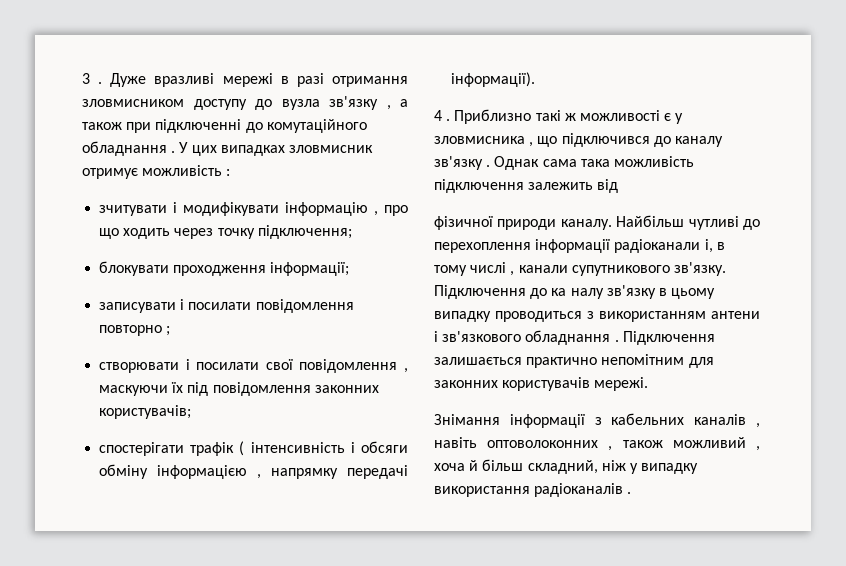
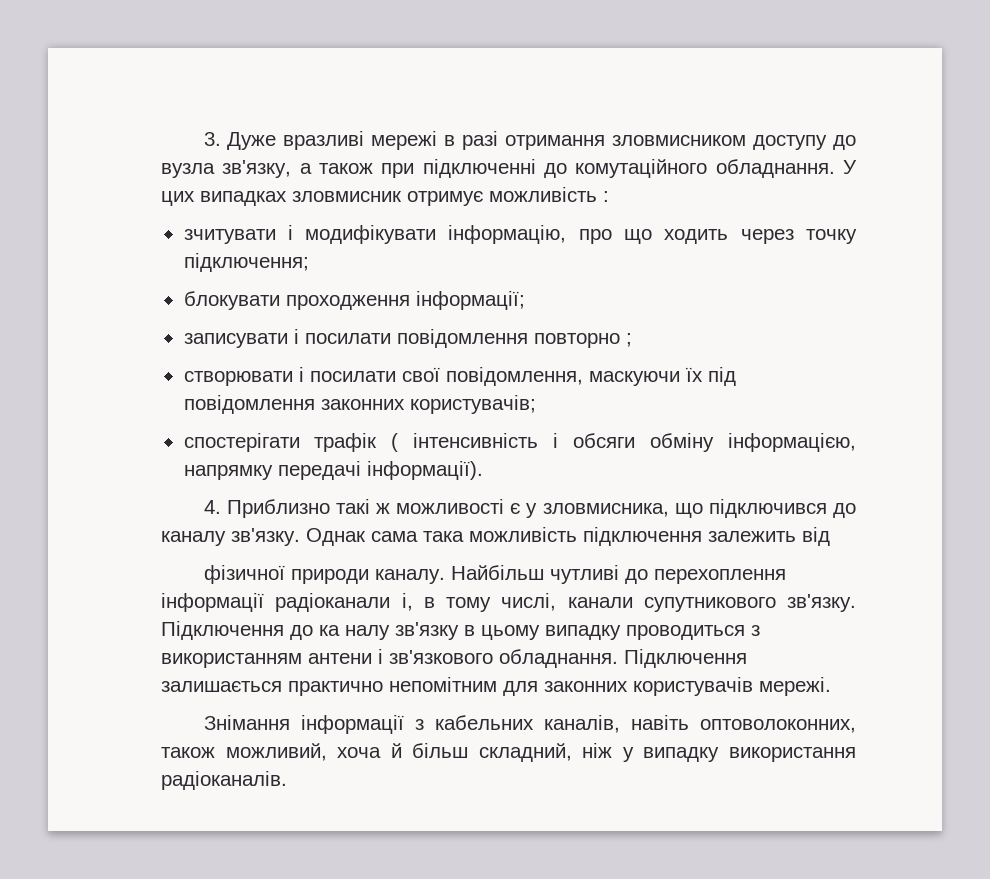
- 3 . Дуже вразливі мережі в разі отримання зловмисником доступу до вузла зв'язку , а також при підключенні до комутаційного обладнання .
+ 3. Дуже вразливі мережі в разі отримання зловмисником доступу до вузла зв'язку, а також при підключенні до комутаційного обладнання.
- зчитувати і модифікувати інформацію , про що ходить через точку підключення;
+ зчитувати і модифікувати інформацію, про що ходить через точку підключення;
- створювати і посилати свої повідомлення , маскуючи їх під повідомлення законних користувачів;
+ створювати і посилати свої повідомлення, маскуючи їх під повідомлення законних користувачів;
- спостерігати трафік ( інтенсивність і обсяги обміну інформацією , напрямку передачі інформації).
+ спостерігати трафік ( інтенсивність і обсяги обміну інформацією, напрямку передачі інформації).
- 4 . Приблизно такі ж можливості є у зловмисника , що підключився до каналу зв'язку .
+ 4. Приблизно такі ж можливості є у зловмисника, що підключився до каналу зв'язку.
- Найбільш чутливі до перехоплення інформації радіоканали і, в тому числі , канали супутникового зв'язку.
+ Найбільш чутливі до перехоплення інформації радіоканали і, в тому числі, канали супутникового зв'язку.
- Підключення до ка налу зв'язку в цьому випадку проводиться з використанням антени і зв'язкового обладнання .
+ Підключення до ка налу зв'язку в цьому випадку проводиться з використанням антени і зв'язкового обладнання.
- Знімання інформації з кабельних каналів , навіть оптоволоконних , також можливий , хоча й більш складний, ніж у випадку використання радіоканалів .
+ Знімання інформації з кабельних каналів, навіть оптоволоконних, також можливий, хоча й більш складний, ніж у випадку використання радіоканалів.

